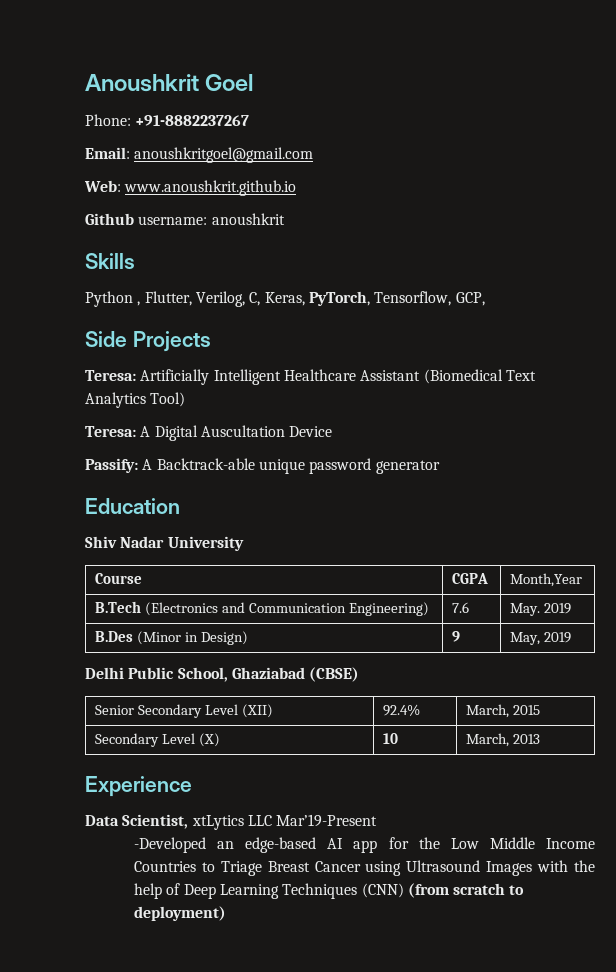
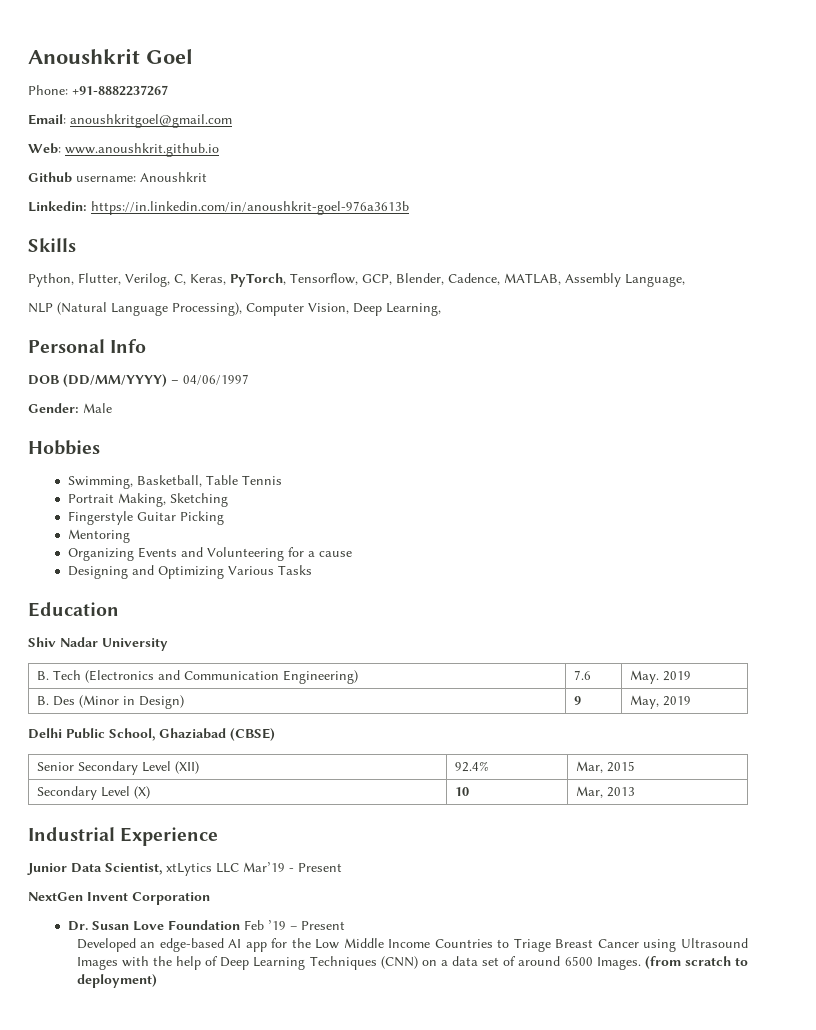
- Github username: anoushkrit
+ Github username: Anoushkrit
+ Linkedin: https://in.linkedin.com/in/anoushkrit-goel-976a3613b
- Python , Flutter, Verilog, C, Keras, PyTorch, Tensorflow, GCP,
- Side Projects
- Teresa: Artificially Intelligent Healthcare Assistant (Biomedical Text Analytics Tool)
- Teresa: A Digital Auscultation Device
- Passify: A Backtrack-able unique password generator
+ Python, Flutter, Verilog, C, Keras, PyTorch, Tensorflow, GCP, Blender, Cadence, MATLAB, Assembly Language,
+ NLP (Natural Language Processing), Computer Vision, Deep Learning,
+ Personal Info
+ DOB (DD/MM/YYYY) – 04/06/1997
+ Gender: Male
+ Hobbies
+ Swimming, Basketball, Table Tennis
+ Portrait Making, Sketching
+ Fingerstyle Guitar Picking
+ Mentoring
+ Organizing Events and Volunteering for a cause
+ Designing and Optimizing Various Tasks
- Course | CGPA | Month,Year
- B.Tech (Electronics and Communication Engineering) | 7.6 | May. 2019
+ B. Tech (Electronics and Communication Engineering) | 7.6 | May. 2019
- B.Des (Minor in Design) | 9 | May, 2019
+ B. Des (Minor in Design) | 9 | May, 2019
- Senior Secondary Level (XII) | 92.4% | March, 2015
+ Senior Secondary Level (XII) | 92.4% | Mar, 2015
- Secondary Level (X) | 10 | March, 2013
+ Secondary Level (X) | 10 | Mar, 2013
- Experience
+ Industrial Experience
- Data Scientist, xtLytics LLC Mar’19-Present
- -Developed an edge-based AI app for the Low Middle Income Countries to Triage Breast Cancer using Ultrasound Images with the help of Deep Learning Techniques (CNN) (from scratch to deployment)
+ Junior Data Scientist, xtLytics LLC Mar’19 - Present
+ NextGen Invent Corporation
+ Dr. Susan Love Foundation Feb ’19 – Present
+ Developed an edge-based AI app for the Low Middle Income Countries to Triage Breast Cancer using Ultrasound Images with the help of Deep Learning Techniques (CNN) on a data set of around 6500 Images. (from scratch to deployment)

